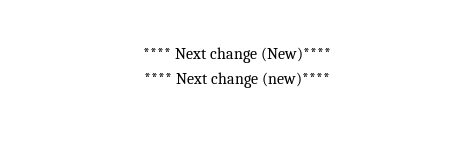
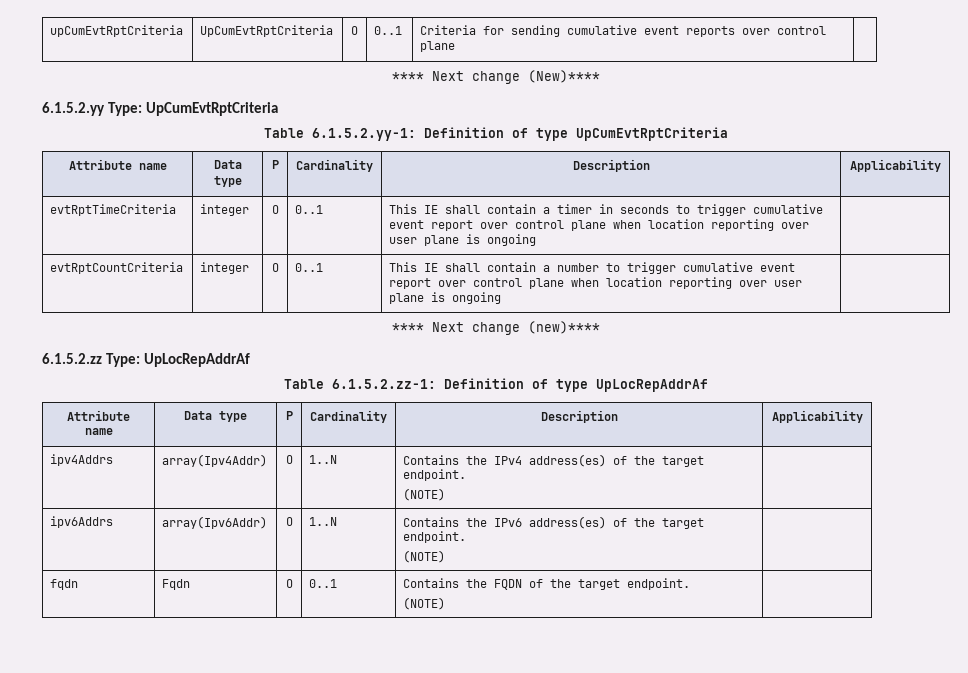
+ upCumEvtRptCriteria | UpCumEvtRptCriteria | O | 0..1 | Criteria for sending cumulative event reports over control plane |
  **** Next change (New)****
+ 6.1.5.2.yy Type: UpCumEvtRptCriteria
+ Table 6.1.5.2.yy-1: Definition of type UpCumEvtRptCriteria
+ Attribute name | Data type | P | Cardinality | Description | Applicability
+ evtRptTimeCriteria | integer | O | 0..1 | This IE shall contain a timer in seconds to trigger cumulative event report over control plane when location reporting over user plane is ongoing |
+ evtRptCountCriteria | integer | O | 0..1 | This IE shall contain a number to trigger cumulative event report over control plane when location reporting over user plane is ongoing |
  **** Next change (new)****
+ 6.1.5.2.zz Type: UpLocRepAddrAf
+ Table 6.1.5.2.zz-1: Definition of type UpLocRepAddrAf
+ Attribute name | Data type | P | Cardinality | Description | Applicability
+ ipv4Addrs | array(Ipv4Addr) | O | 1..N | Contains the IPv4 address(es) of the target endpoint.
+ (NOTE) |
+ ipv6Addrs | array(Ipv6Addr) | O | 1..N | Contains the IPv6 address(es) of the target endpoint.
+ (NOTE) |
+ fqdn | Fqdn | O | 0..1 | Contains the FQDN of the target endpoint.
+ (NOTE) |

